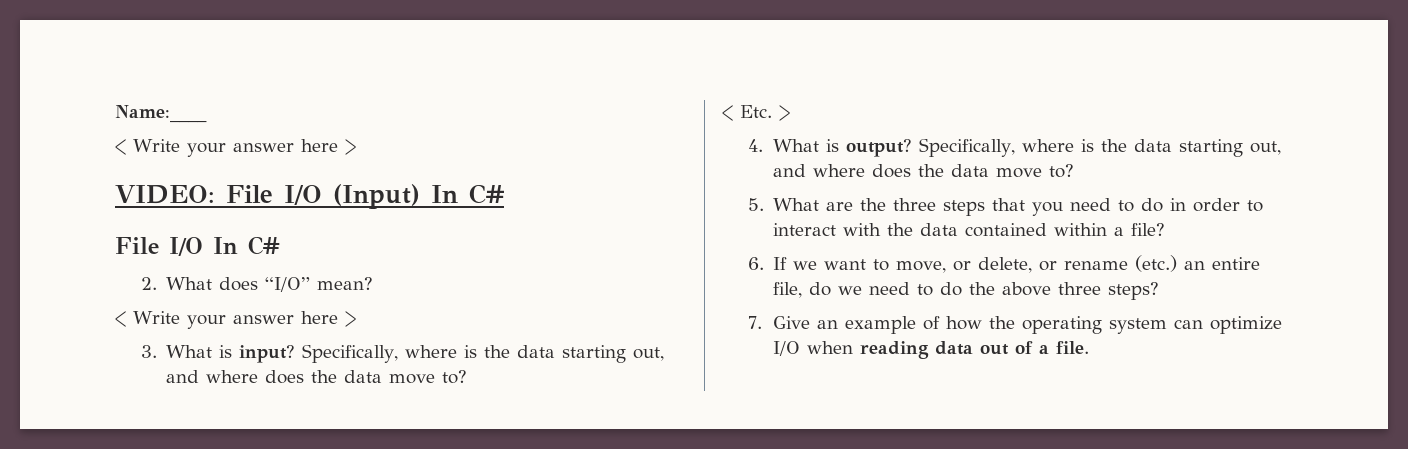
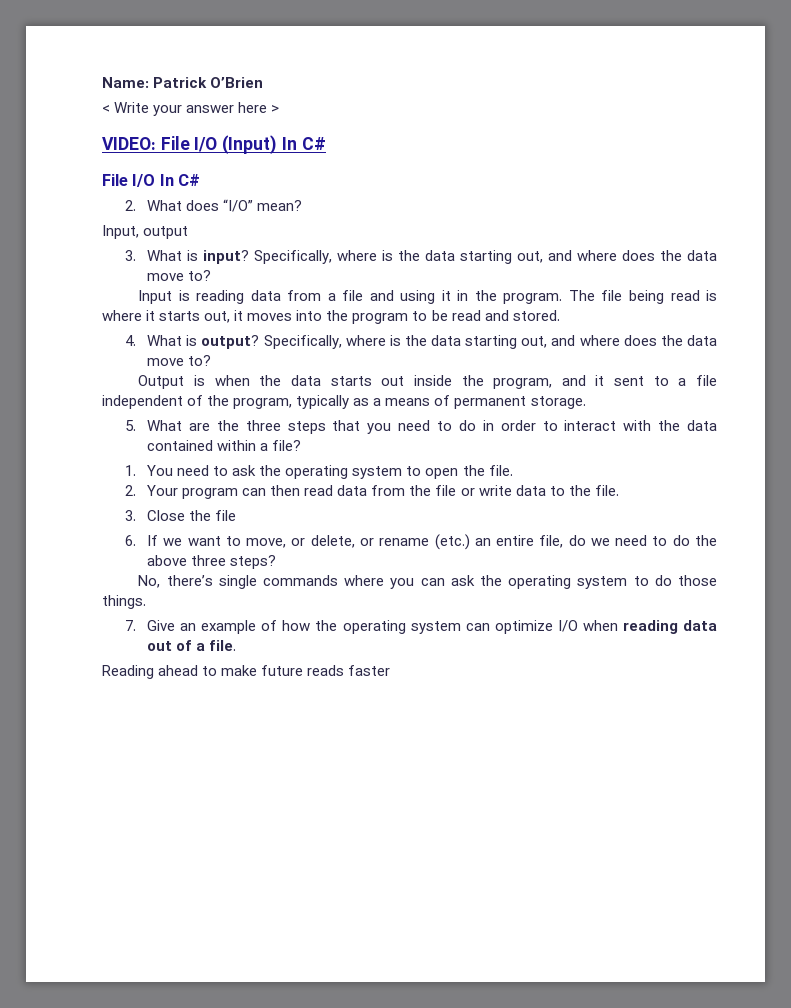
- Name:____
+ Name: Patrick O’Brien
  2. What does “I/O” mean?
- < Write your answer here >
+ Input, output
- < Etc. >
+ Input is reading data from a file and using it in the program. The file being read is where it starts out, it moves into the program to be read and stored.
+ Output is when the data starts out inside the program, and it sent to a file independent of the program, typically as a means of permanent storage.
+ 1. You need to ask the operating system to open the file.
+ 2. Your program can then read data from the file or write data to the file.
+ 3. Close the file
+ No, there’s single commands where you can ask the operating system to do those things.
+ Reading ahead to make future reads faster

